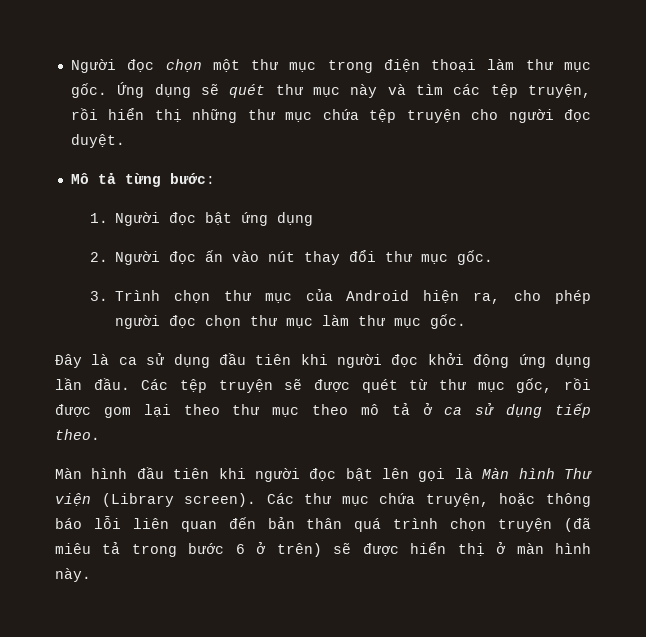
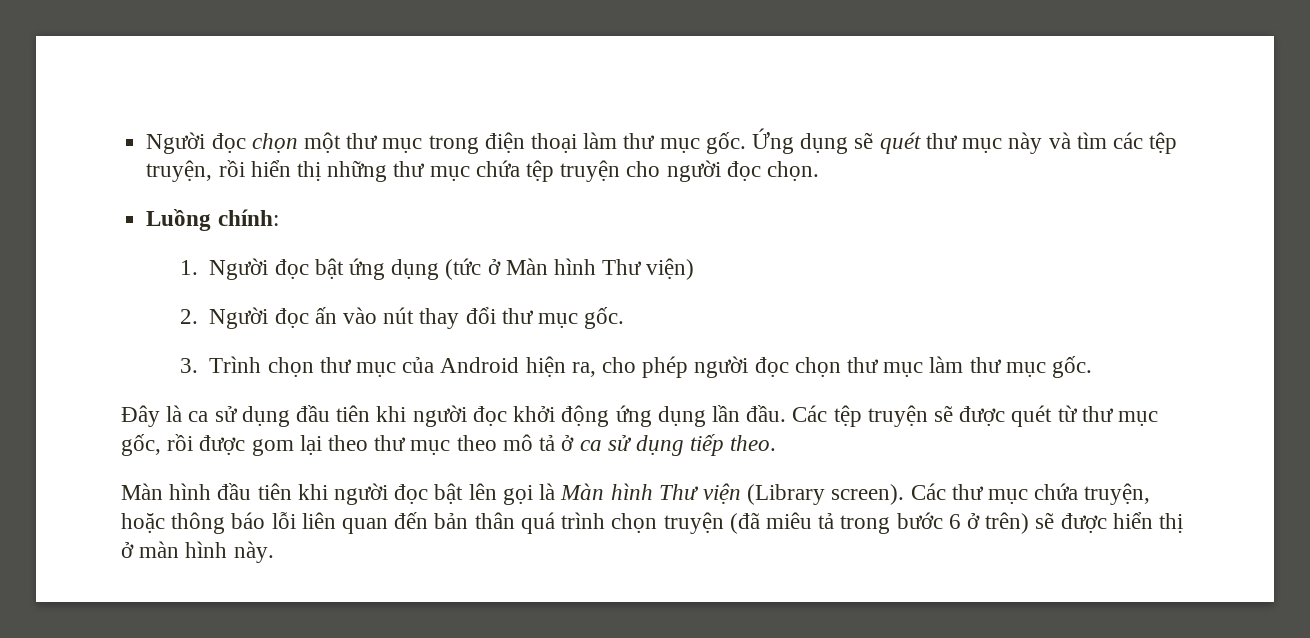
- Ứng dụng sẽ quét thư mục này và tìm các tệp truyện, rồi hiển thị những thư mục chứa tệp truyện cho người đọc duyệt.
- Mô tả từng bước:
+ Ứng dụng sẽ quét thư mục này và tìm các tệp truyện, rồi hiển thị những thư mục chứa tệp truyện cho người đọc chọn.
+ Luồng chính:
- 1. Người đọc bật ứng dụng
+ 1. Người đọc bật ứng dụng (tức ở Màn hình Thư viện)

